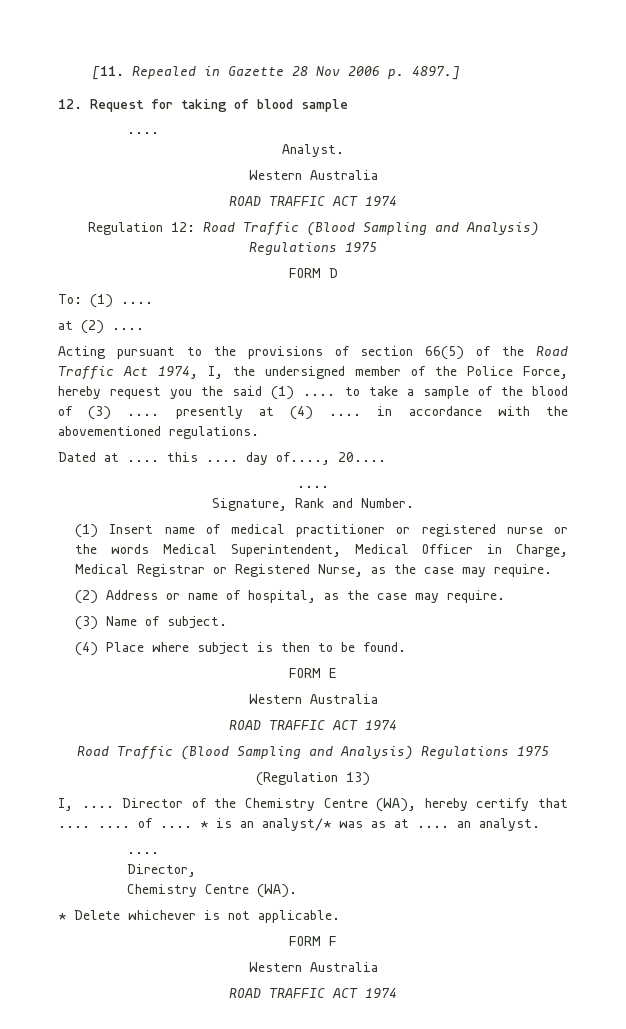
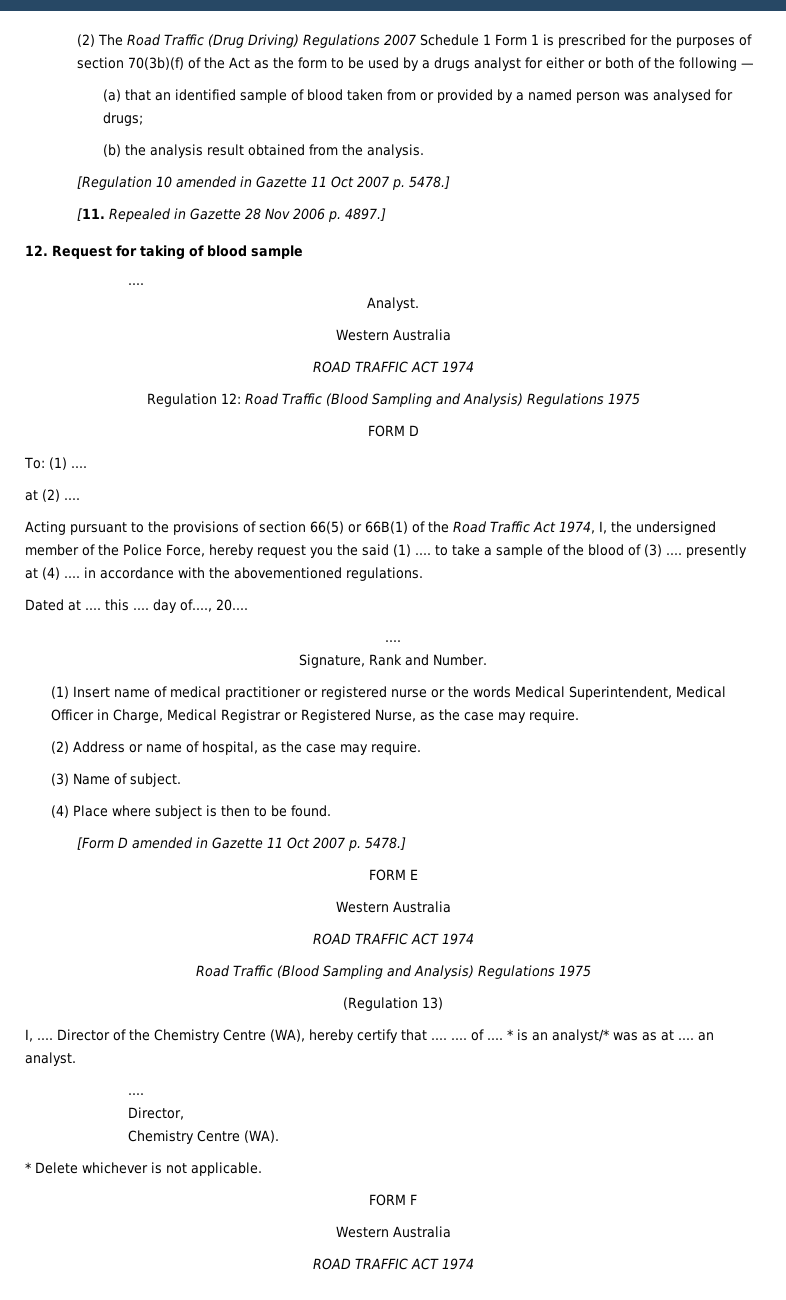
+ (2) The Road Traffic (Drug Driving) Regulations 2007 Schedule 1 Form 1 is prescribed for the purposes of section 70(3b)(f) of the Act as the form to be used by a drugs analyst for either or both of the following —
+ (a) that an identified sample of blood taken from or provided by a named person was analysed for drugs;
+ (b) the analysis result obtained from the analysis.
+ [Regulation 10 amended in Gazette 11 Oct 2007 p. 5478.]
- Acting pursuant to the provisions of section 66(5) of the Road Traffic Act 1974, I, the undersigned member of the Police Force, hereby request you the said (1) .... to take a sample of the blood of (3) .... presently at (4) .... in accordance with the abovementioned regulations.
+ Acting pursuant to the provisions of section 66(5) or 66B(1) of the Road Traffic Act 1974, I, the undersigned member of the Police Force, hereby request you the said (1) .... to take a sample of the blood of (3) .... presently at (4) .... in accordance with the abovementioned regulations.
+ [Form D amended in Gazette 11 Oct 2007 p. 5478.]

